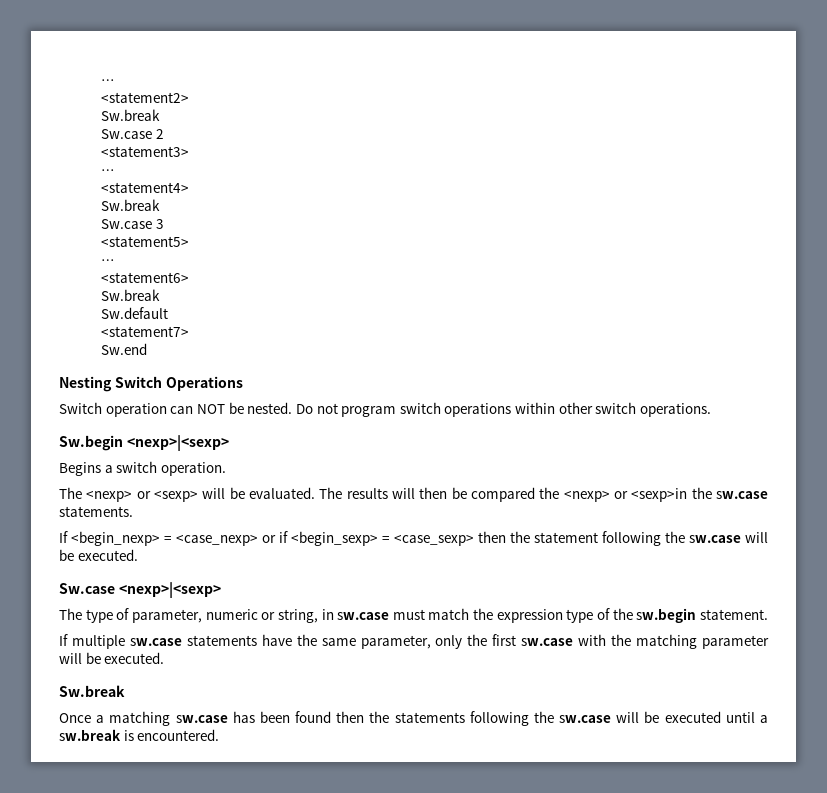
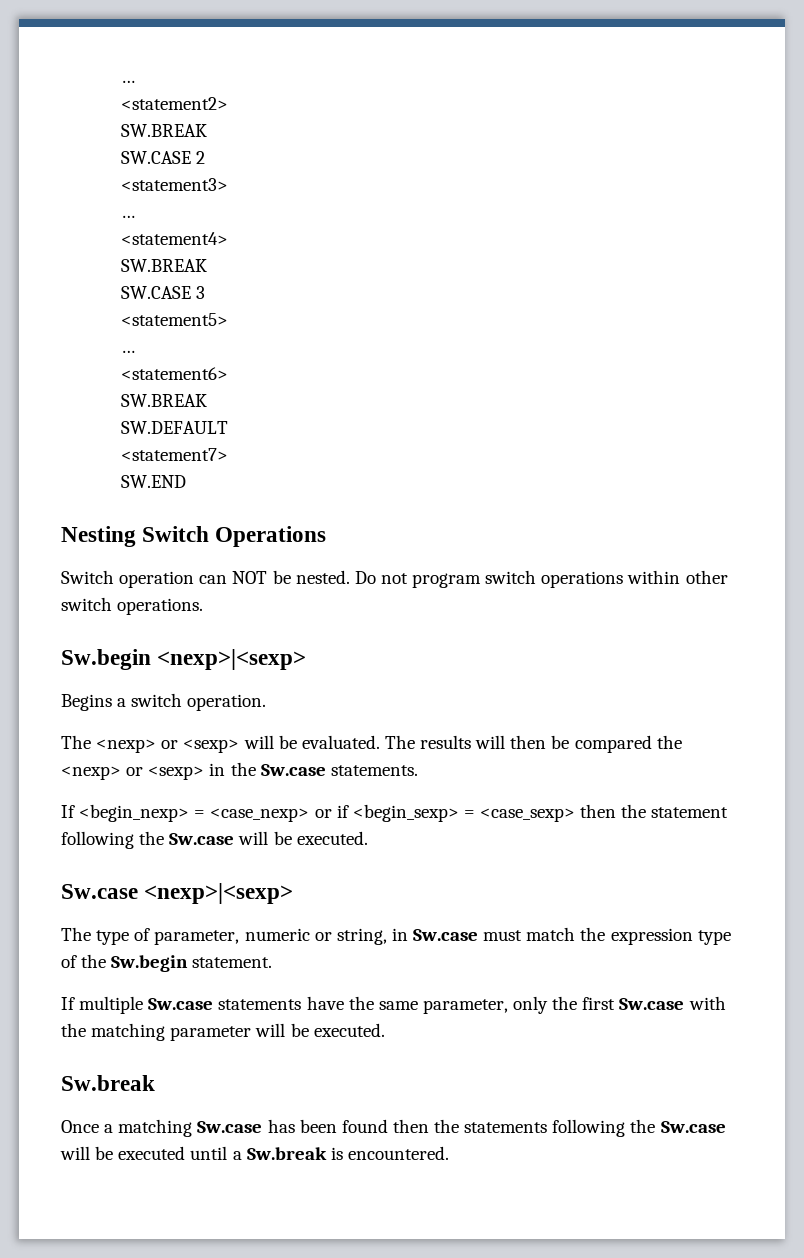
  <statement2>
- Sw.break
- Sw.case 2
+ SW.BREAK
+ SW.CASE 2
  <statement4>
- Sw.break
- Sw.case 3
+ SW.BREAK
+ SW.CASE 3
  <statement6>
- Sw.break
- Sw.default
+ SW.BREAK
+ SW.DEFAULT
- Sw.end
+ SW.END
- The results will then be compared the <nexp> or <sexp>in the sw.case statements.
+ The results will then be compared the <nexp> or <sexp> in the Sw.case statements.
- If <begin_nexp> = <case_nexp> or if <begin_sexp> = <case_sexp> then the statement following the sw.case will be executed.
+ If <begin_nexp> = <case_nexp> or if <begin_sexp> = <case_sexp> then the statement following the Sw.case will be executed.
- The type of parameter, numeric or string, in sw.case must match the expression type of the sw.begin statement.
+ The type of parameter, numeric or string, in Sw.case must match the expression type of the Sw.begin statement.
- If multiple sw.case statements have the same parameter, only the first sw.case with the matching parameter will be executed.
+ If multiple Sw.case statements have the same parameter, only the first Sw.case with the matching parameter will be executed.
- Once a matching sw.case has been found then the statements following the sw.case will be executed until a sw.break is encountered.
+ Once a matching Sw.case has been found then the statements following the Sw.case will be executed until a Sw.break is encountered.

